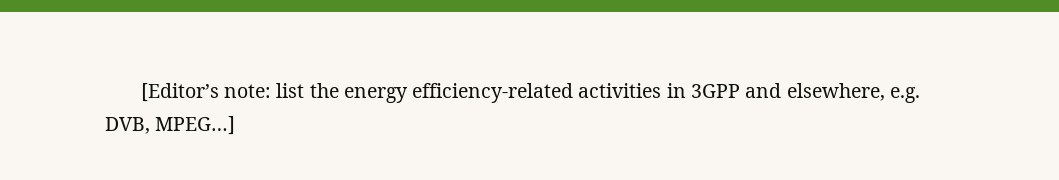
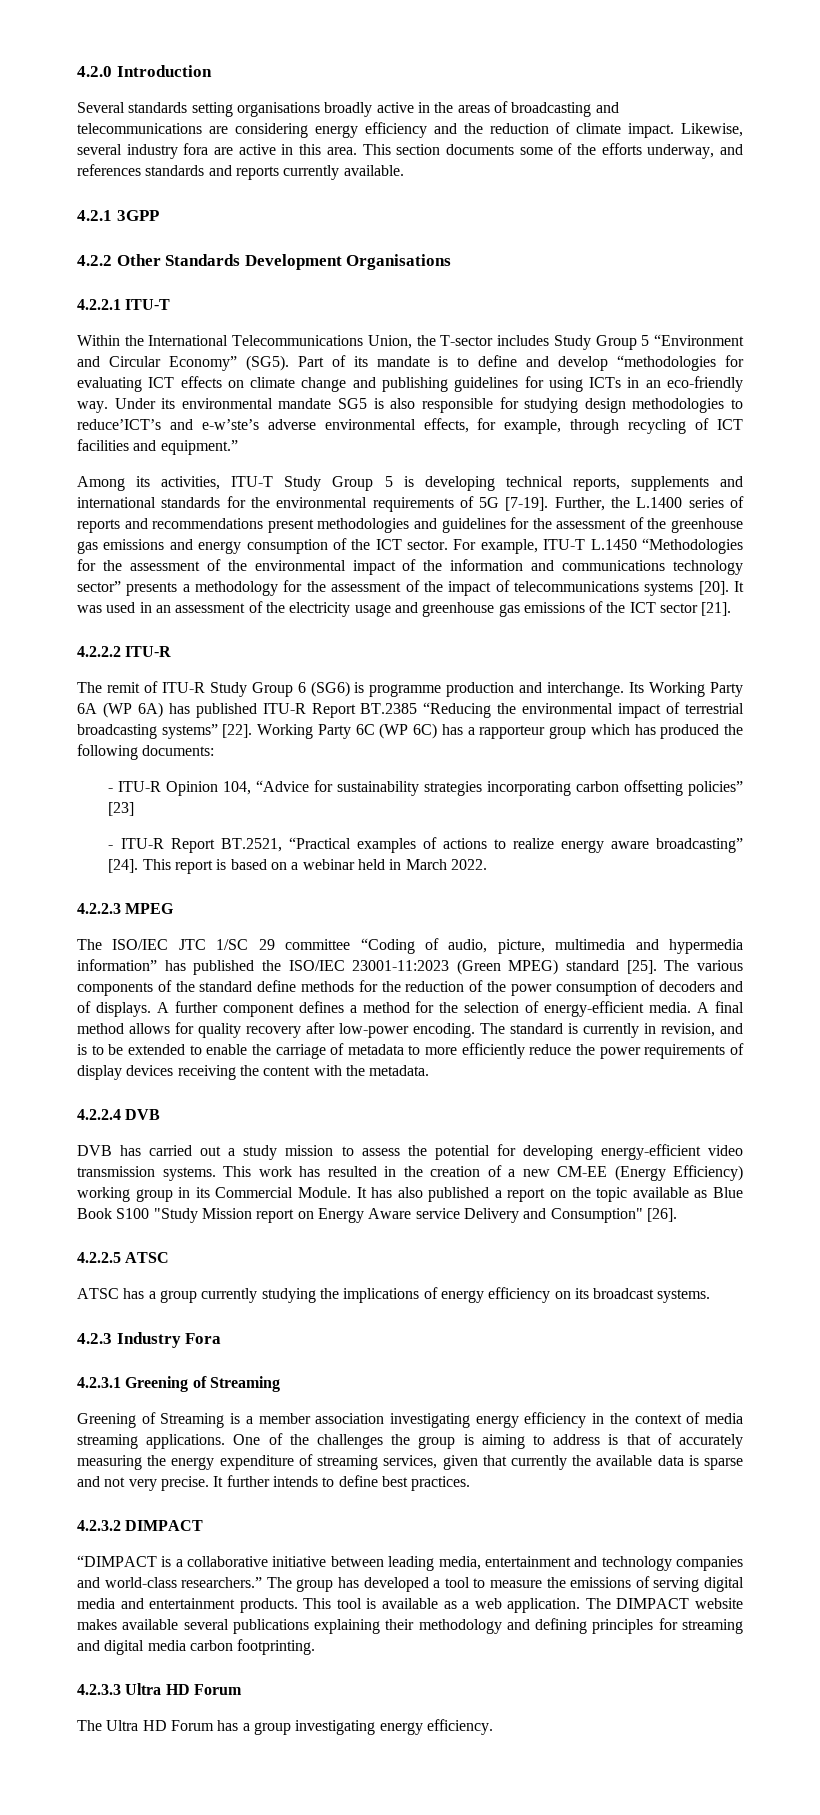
- [Editor’s note: list the energy efficiency-related activities in 3GPP and elsewhere, e.g. DVB, MPEG…]
+ 4.2.0 Introduction
+ Several standards setting organisations broadly active in the areas of broadcasting and telecommunications are considering energy efficiency and the reduction of climate impact. Likewise, several industry fora are active in this area. This section documents some of the efforts underway, and references standards and reports currently available.
+ 4.2.1 3GPP
+ 4.2.2 Other Standards Development Organisations
+ 4.2.2.1 ITU-T
+ Within the International Telecommunications Union, the T-sector includes Study Group 5 “Environment and Circular Economy” (SG5). Part of its mandate is to define and develop “methodologies for evaluating ICT effects on climate change and publishing guidelines for using ICTs in an eco-friendly way. Under its environmental mandate SG5 is also responsible for studying design methodologies to reduce’ICT’s and e-w’ste’s adverse environmental effects, for example, through recycling of ICT facilities and equipment.”
+ Among its activities, ITU-T Study Group 5 is developing technical reports, supplements and international standards for the environmental requirements of 5G [7-19]. Further, the L.1400 series of reports and recommendations present methodologies and guidelines for the assessment of the greenhouse gas emissions and energy consumption of the ICT sector. For example, ITU-T L.1450 “Methodologies for the assessment of the environmental impact of the information and communications technology sector” presents a methodology for the assessment of the impact of telecommunications systems [20]. It was used in an assessment of the electricity usage and greenhouse gas emissions of the ICT sector [21].
+ 4.2.2.2 ITU-R
+ The remit of ITU-R Study Group 6 (SG6) is programme production and interchange. Its Working Party 6A (WP 6A) has published ITU-R Report BT.2385 “Reducing the environmental impact of terrestrial broadcasting systems” [22]. Working Party 6C (WP 6C) has a rapporteur group which has produced the following documents:
+ - ITU-R Opinion 104, “Advice for sustainability strategies incorporating carbon offsetting policies” [23]
+ - ITU-R Report BT.2521, “Practical examples of actions to realize energy aware broadcasting” [24]. This report is based on a webinar held in March 2022.
+ 4.2.2.3 MPEG
+ The ISO/IEC JTC 1/SC 29 committee “Coding of audio, picture, multimedia and hypermedia information” has published the ISO/IEC 23001-11:2023 (Green MPEG) standard [25]. The various components of the standard define methods for the reduction of the power consumption of decoders and of displays. A further component defines a method for the selection of energy-efficient media. A final method allows for quality recovery after low-power encoding. The standard is currently in revision, and is to be extended to enable the carriage of metadata to more efficiently reduce the power requirements of display devices receiving the content with the metadata.
+ 4.2.2.4 DVB
+ DVB has carried out a study mission to assess the potential for developing energy-efficient video transmission systems. This work has resulted in the creation of a new CM-EE (Energy Efficiency) working group in its Commercial Module. It has also published a report on the topic available as Blue Book S100 "Study Mission report on Energy Aware service Delivery and Consumption" [26].
+ 4.2.2.5 ATSC
+ ATSC has a group currently studying the implications of energy efficiency on its broadcast systems.
+ 4.2.3 Industry Fora
+ 4.2.3.1 Greening of Streaming
+ Greening of Streaming is a member association investigating energy efficiency in the context of media streaming applications. One of the challenges the group is aiming to address is that of accurately measuring the energy expenditure of streaming services, given that currently the available data is sparse and not very precise. It further intends to define best practices.
+ 4.2.3.2 DIMPACT
+ “DIMPACT is a collaborative initiative between leading media, entertainment and technology companies and world-class researchers.” The group has developed a tool to measure the emissions of serving digital media and entertainment products. This tool is available as a web application. The DIMPACT website makes available several publications explaining their methodology and defining principles for streaming and digital media carbon footprinting.
+ 4.2.3.3 Ultra HD Forum
+ The Ultra HD Forum has a group investigating energy efficiency.

